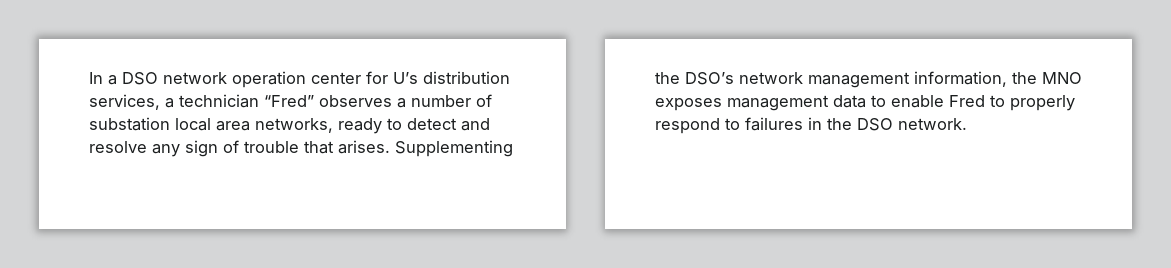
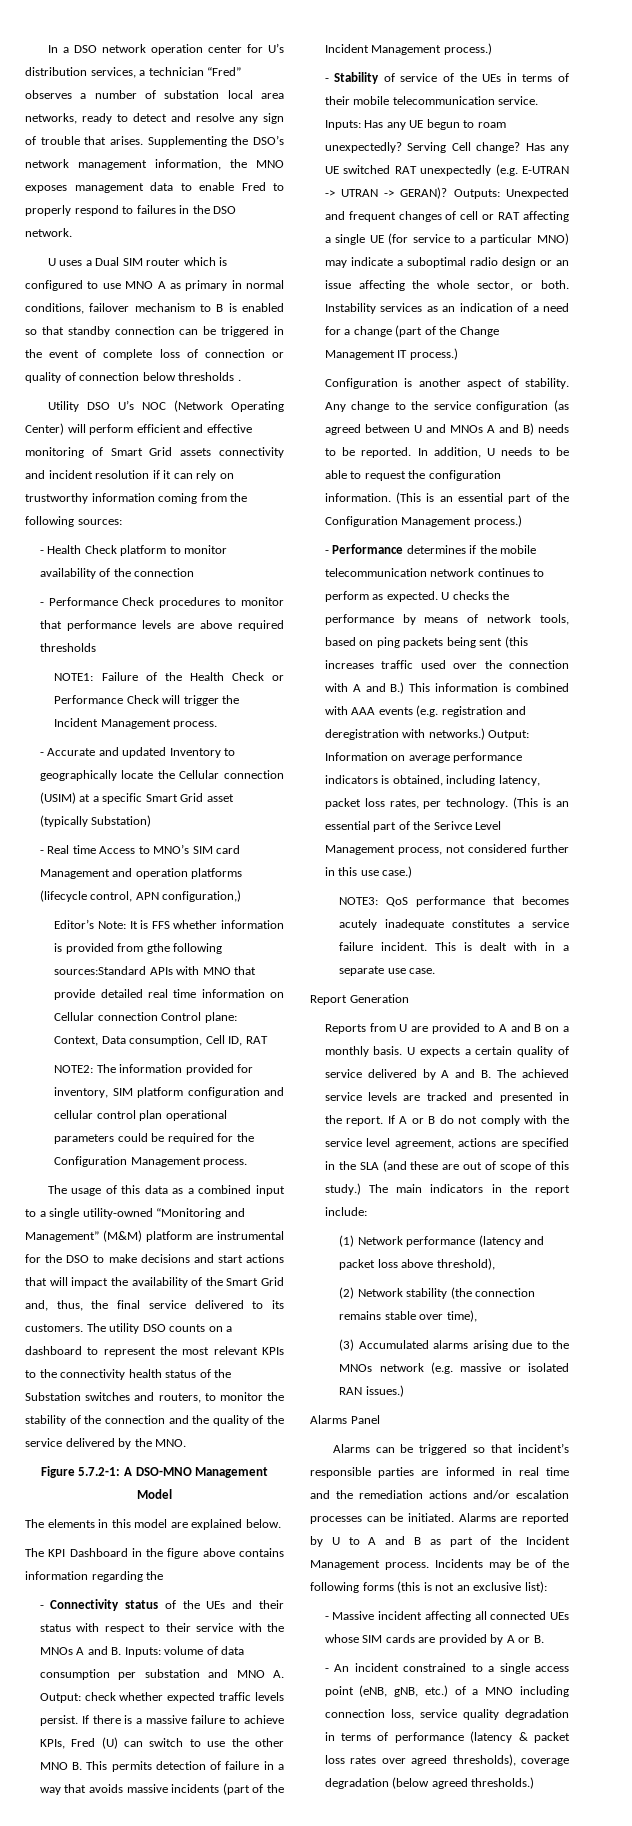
+ U uses a Dual SIM router which is configured to use MNO A as primary in normal conditions, failover mechanism to B is enabled so that standby connection can be triggered in the event of complete loss of connection or quality of connection below thresholds .
+ Utility DSO U’s NOC (Network Operating Center) will perform efficient and effective monitoring of Smart Grid assets connectivity and incident resolution if it can rely on trustworthy information coming from the following sources:
+ - Health Check platform to monitor availability of the connection
+ - Performance Check procedures to monitor that performance levels are above required thresholds
+ NOTE1: Failure of the Health Check or Performance Check will trigger the Incident Management process.
+ - Accurate and updated Inventory to geographically locate the Cellular connection (USIM) at a specific Smart Grid asset (typically Substation)
+ - Real time Access to MNO’s SIM card Management and operation platforms (lifecycle control, APN configuration,)
+ Editor’s Note: It is FFS whether information is provided from gthe following sources:Standard APIs with MNO that provide detailed real time information on Cellular connection Control plane: Context, Data consumption, Cell ID, RAT
+ NOTE2: The information provided for inventory, SIM platform configuration and cellular control plan operational parameters could be required for the Configuration Management process.
+ The usage of this data as a combined input to a single utility-owned “Monitoring and Management” (M&M) platform are instrumental for the DSO to make decisions and start actions that will impact the availability of the Smart Grid and, thus, the final service delivered to its customers. The utility DSO counts on a dashboard to represent the most relevant KPIs to the connectivity health status of the Substation switches and routers, to monitor the stability of the connection and the quality of the service delivered by the MNO.
+ Figure 5.7.2-1: A DSO-MNO Management Model
+ The elements in this model are explained below.
+ The KPI Dashboard in the figure above contains information regarding the
+ - Connectivity status of the UEs and their status with respect to their service with the MNOs A and B. Inputs: volume of data consumption per substation and MNO A. Output: check whether expected traffic levels persist. If there is a massive failure to achieve KPIs, Fred (U) can switch to use the other MNO B. This permits detection of failure in a way that avoids massive incidents (part of the Incident Management process.)
+ - Stability of service of the UEs in terms of their mobile telecommunication service. Inputs: Has any UE begun to roam unexpectedly? Serving Cell change? Has any UE switched RAT unexpectedly (e.g. E-UTRAN -> UTRAN -> GERAN)? Outputs: Unexpected and frequent changes of cell or RAT affecting a single UE (for service to a particular MNO) may indicate a suboptimal radio design or an issue affecting the whole sector, or both. Instability services as an indication of a need for a change (part of the Change Management IT process.)
+ Configuration is another aspect of stability. Any change to the service configuration (as agreed between U and MNOs A and B) needs to be reported. In addition, U needs to be able to request the configuration information. (This is an essential part of the Configuration Management process.)
+ - Performance determines if the mobile telecommunication network continues to perform as expected. U checks the performance by means of network tools, based on ping packets being sent (this increases traffic used over the connection with A and B.) This information is combined with AAA events (e.g. registration and deregistration with networks.) Output: Information on average performance indicators is obtained, including latency, packet loss rates, per technology. (This is an essential part of the Serivce Level Management process, not considered further in this use case.)
+ NOTE3: QoS performance that becomes acutely inadequate constitutes a service failure incident. This is dealt with in a separate use case.
+ Report Generation
+ Reports from U are provided to A and B on a monthly basis. U expects a certain quality of service delivered by A and B. The achieved service levels are tracked and presented in the report. If A or B do not comply with the service level agreement, actions are specified in the SLA (and these are out of scope of this study.) The main indicators in the report include:
+ (1) Network performance (latency and packet loss above threshold),
+ (2) Network stability (the connection remains stable over time),
+ (3) Accumulated alarms arising due to the MNOs network (e.g. massive or isolated RAN issues.)
+ Alarms Panel
+ Alarms can be triggered so that incident’s responsible parties are informed in real time and the remediation actions and/or escalation processes can be initiated. Alarms are reported by U to A and B as part of the Incident Management process. Incidents may be of the following forms (this is not an exclusive list):
+ - Massive incident affecting all connected UEs whose SIM cards are provided by A or B.
+ - An incident constrained to a single access point (eNB, gNB, etc.) of a MNO including connection loss, service quality degradation in terms of performance (latency & packet loss rates over agreed thresholds), coverage degradation (below agreed thresholds.)

